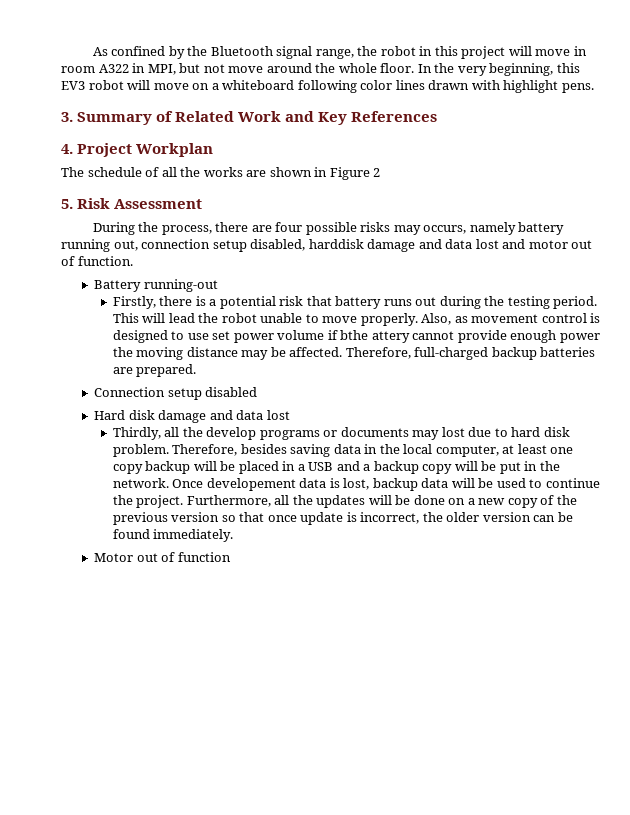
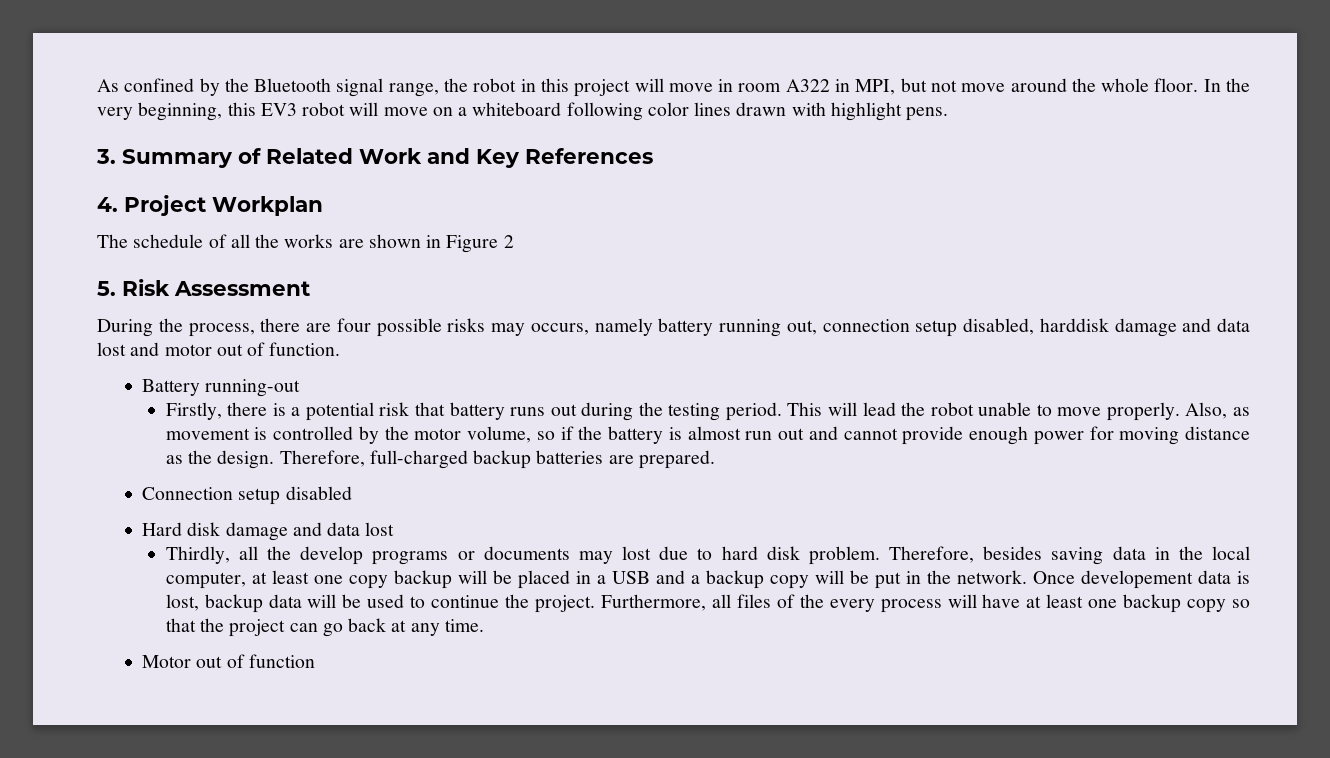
- Also, as movement control is designed to use set power volume if bthe attery cannot provide enough power the moving distance may be affected.
+ Also, as movement is controlled by the motor volume, so if the battery is almost run out and cannot provide enough power for moving distance as the design.
- Furthermore, all the updates will be done on a new copy of the previous version so that once update is incorrect, the older version can be found immediately.
+ Furthermore, all files of the every process will have at least one backup copy so that the project can go back at any time.

